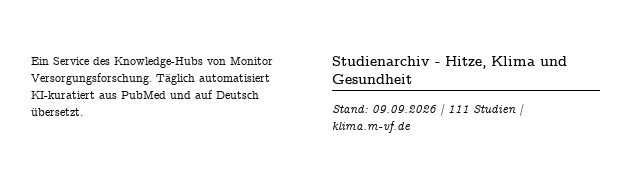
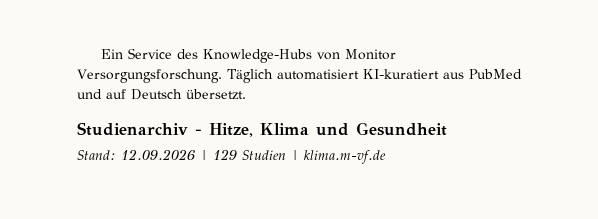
- Stand: 09.09.2026 | 111 Studien | klima.m-vf.de
+ Stand: 12.09.2026 | 129 Studien | klima.m-vf.de

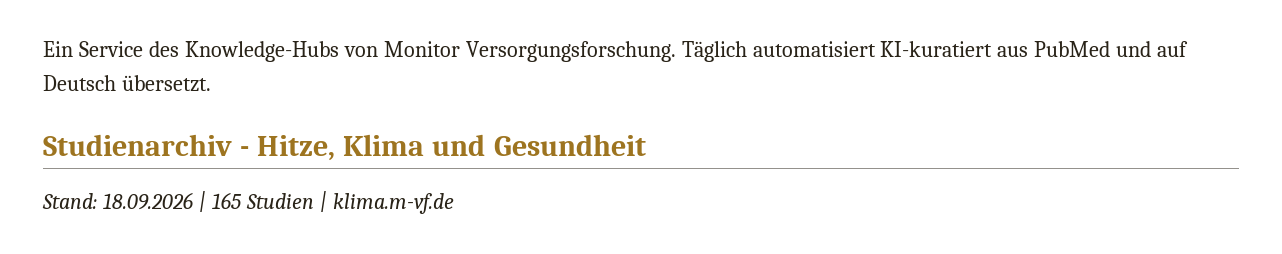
- Stand: 12.09.2026 | 129 Studien | klima.m-vf.de
+ Stand: 18.09.2026 | 165 Studien | klima.m-vf.de

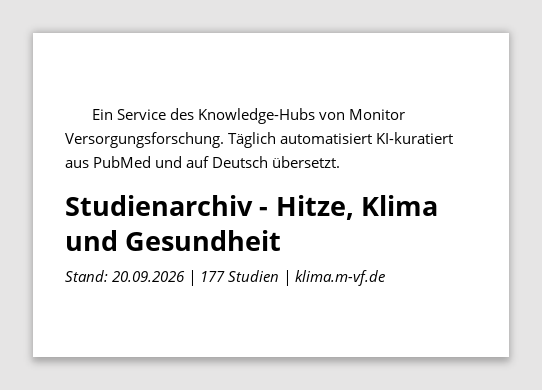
- Stand: 18.09.2026 | 165 Studien | klima.m-vf.de
+ Stand: 20.09.2026 | 177 Studien | klima.m-vf.de

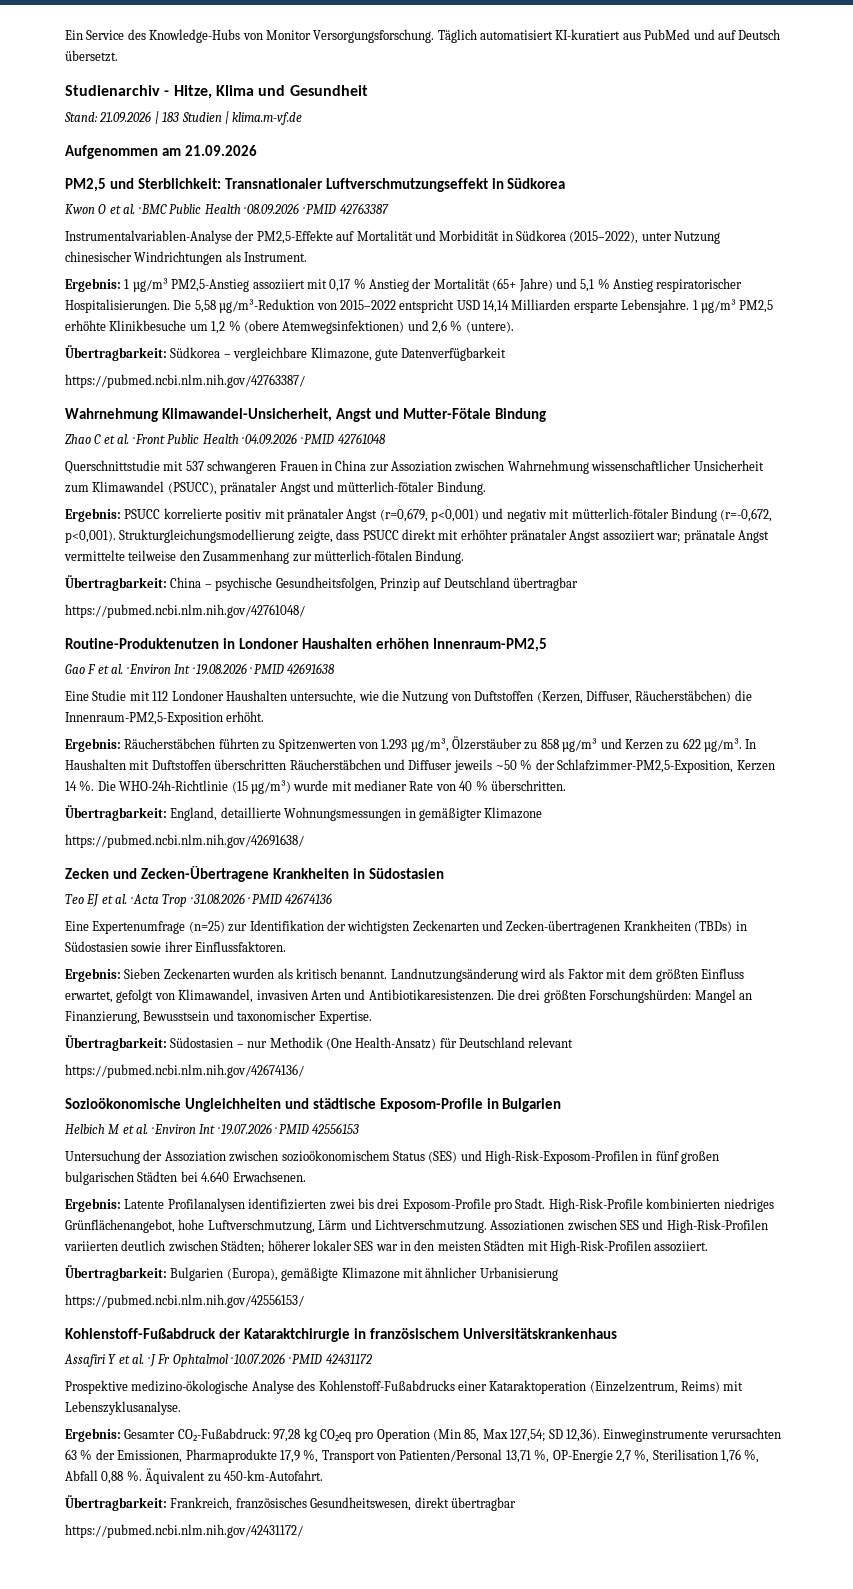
- Stand: 20.09.2026 | 177 Studien | klima.m-vf.de
+ Stand: 21.09.2026 | 183 Studien | klima.m-vf.de
+ Aufgenommen am 21.09.2026
+ PM2,5 und Sterblichkeit: Transnationaler Luftverschmutzungseffekt in Südkorea
+ Kwon O et al. · BMC Public Health · 08.09.2026 · PMID 42763387
+ Instrumentalvariablen-Analyse der PM2,5-Effekte auf Mortalität und Morbidität in Südkorea (2015–2022), unter Nutzung chinesischer Windrichtungen als Instrument.
+ Ergebnis: 1 µg/m³ PM2,5-Anstieg assoziiert mit 0,17 % Anstieg der Mortalität (65+ Jahre) und 5,1 % Anstieg respiratorischer Hospitalisierungen. Die 5,58 µg/m³-Reduktion von 2015–2022 entspricht USD 14,14 Milliarden ersparte Lebensjahre. 1 µg/m³ PM2,5 erhöhte Klinikbesuche um 1,2 % (obere Atemwegsinfektionen) und 2,6 % (untere).
+ Übertragbarkeit: Südkorea – vergleichbare Klimazone, gute Datenverfügbarkeit
+ https://pubmed.ncbi.nlm.nih.gov/42763387/
+ Wahrnehmung Klimawandel-Unsicherheit, Angst und Mutter-Fötale Bindung
+ Zhao C et al. · Front Public Health · 04.09.2026 · PMID 42761048
+ Querschnittstudie mit 537 schwangeren Frauen in China zur Assoziation zwischen Wahrnehmung wissenschaftlicher Unsicherheit zum Klimawandel (PSUCC), pränataler Angst und mütterlich-fötaler Bindung.
+ Ergebnis: PSUCC korrelierte positiv mit pränataler Angst (r=0,679, p<0,001) und negativ mit mütterlich-fötaler Bindung (r=-0,672, p<0,001). Strukturgleichungsmodellierung zeigte, dass PSUCC direkt mit erhöhter pränataler Angst assoziiert war; pränatale Angst vermittelte teilweise den Zusammenhang zur mütterlich-fötalen Bindung.
+ Übertragbarkeit: China – psychische Gesundheitsfolgen, Prinzip auf Deutschland übertragbar
+ https://pubmed.ncbi.nlm.nih.gov/42761048/
+ Routine-Produktenutzen in Londoner Haushalten erhöhen Innenraum-PM2,5
+ Gao F et al. · Environ Int · 19.08.2026 · PMID 42691638
+ Eine Studie mit 112 Londoner Haushalten untersuchte, wie die Nutzung von Duftstoffen (Kerzen, Diffuser, Räucherstäbchen) die Innenraum-PM2,5-Exposition erhöht.
+ Ergebnis: Räucherstäbchen führten zu Spitzenwerten von 1.293 µg/m³, Ölzerstäuber zu 858 µg/m³ und Kerzen zu 622 µg/m³. In Haushalten mit Duftstoffen überschritten Räucherstäbchen und Diffuser jeweils ~50 % der Schlafzimmer-PM2,5-Exposition, Kerzen 14 %. Die WHO-24h-Richtlinie (15 µg/m³) wurde mit medianer Rate von 40 % überschritten.
+ Übertragbarkeit: England, detaillierte Wohnungsmessungen in gemäßigter Klimazone
+ https://pubmed.ncbi.nlm.nih.gov/42691638/
+ Zecken und Zecken-Übertragene Krankheiten in Südostasien
+ Teo EJ et al. · Acta Trop · 31.08.2026 · PMID 42674136
+ Eine Expertenumfrage (n=25) zur Identifikation der wichtigsten Zeckenarten und Zecken-übertragenen Krankheiten (TBDs) in Südostasien sowie ihrer Einflussfaktoren.
+ Ergebnis: Sieben Zeckenarten wurden als kritisch benannt. Landnutzungsänderung wird als Faktor mit dem größten Einfluss erwartet, gefolgt von Klimawandel, invasiven Arten und Antibiotikaresistenzen. Die drei größten Forschungshürden: Mangel an Finanzierung, Bewusstsein und taxonomischer Expertise.
+ Übertragbarkeit: Südostasien – nur Methodik (One Health-Ansatz) für Deutschland relevant
+ https://pubmed.ncbi.nlm.nih.gov/42674136/
+ Sozioökonomische Ungleichheiten und städtische Exposom-Profile in Bulgarien
+ Helbich M et al. · Environ Int · 19.07.2026 · PMID 42556153
+ Untersuchung der Assoziation zwischen sozioökonomischem Status (SES) und High-Risk-Exposom-Profilen in fünf großen bulgarischen Städten bei 4.640 Erwachsenen.
+ Ergebnis: Latente Profilanalysen identifizierten zwei bis drei Exposom-Profile pro Stadt. High-Risk-Profile kombinierten niedriges Grünflächenangebot, hohe Luftverschmutzung, Lärm und Lichtverschmutzung. Assoziationen zwischen SES und High-Risk-Profilen variierten deutlich zwischen Städten; höherer lokaler SES war in den meisten Städten mit High-Risk-Profilen assoziiert.
+ Übertragbarkeit: Bulgarien (Europa), gemäßigte Klimazone mit ähnlicher Urbanisierung
+ https://pubmed.ncbi.nlm.nih.gov/42556153/
+ Kohlenstoff-Fußabdruck der Kataraktchirurgie in französischem Universitätskrankenhaus
+ Assafiri Y et al. · J Fr Ophtalmol · 10.07.2026 · PMID 42431172
+ Prospektive medizino-ökologische Analyse des Kohlenstoff-Fußabdrucks einer Kataraktoperation (Einzelzentrum, Reims) mit Lebenszyklusanalyse.
+ Ergebnis: Gesamter CO₂-Fußabdruck: 97,28 kg CO₂eq pro Operation (Min 85, Max 127,54; SD 12,36). Einweginstrumente verursachten 63 % der Emissionen, Pharmaprodukte 17,9 %, Transport von Patienten/Personal 13,71 %, OP-Energie 2,7 %, Sterilisation 1,76 %, Abfall 0,88 %. Äquivalent zu 450-km-Autofahrt.
+ Übertragbarkeit: Frankreich, französisches Gesundheitswesen, direkt übertragbar
+ https://pubmed.ncbi.nlm.nih.gov/42431172/

